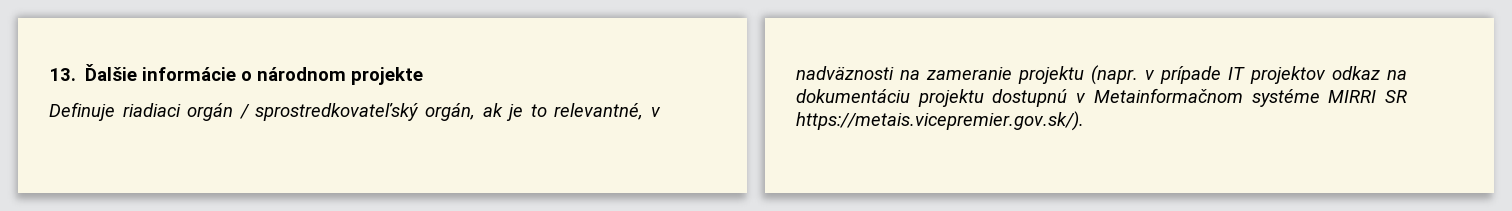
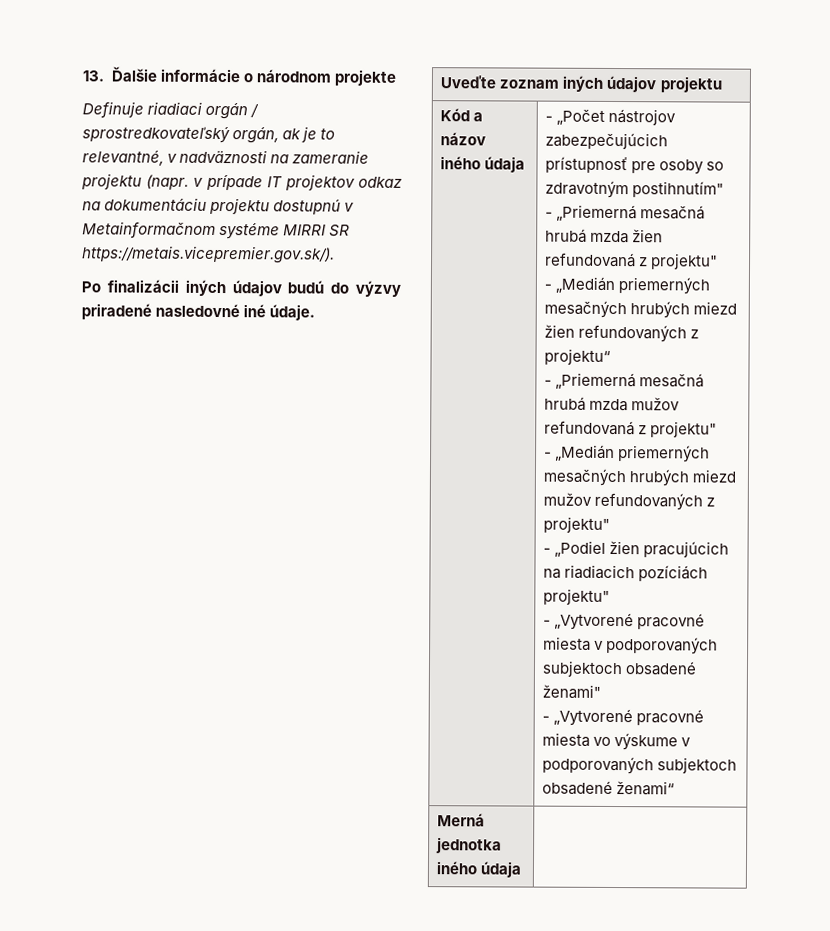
+ Po finalizácii iných údajov budú do výzvy priradené nasledovné iné údaje.
+ Uveďte zoznam iných údajov projektu
+ Kód a názov iného údaja | - „Počet nástrojov zabezpečujúcich prístupnosť pre osoby so zdravotným postihnutím"
+ - „Priemerná mesačná hrubá mzda žien refundovaná z projektu"
+ - „Medián priemerných mesačných hrubých miezd žien refundovaných z projektu“
+ - „Priemerná mesačná hrubá mzda mužov refundovaná z projektu"
+ - „Medián priemerných mesačných hrubých miezd mužov refundovaných z projektu"
+ - „Podiel žien pracujúcich na riadiacich pozíciách projektu"
+ - „Vytvorené pracovné miesta v podporovaných subjektoch obsadené ženami"
+ - „Vytvorené pracovné miesta vo výskume v podporovaných subjektoch obsadené ženami“
+ Merná jednotka iného údaja |

